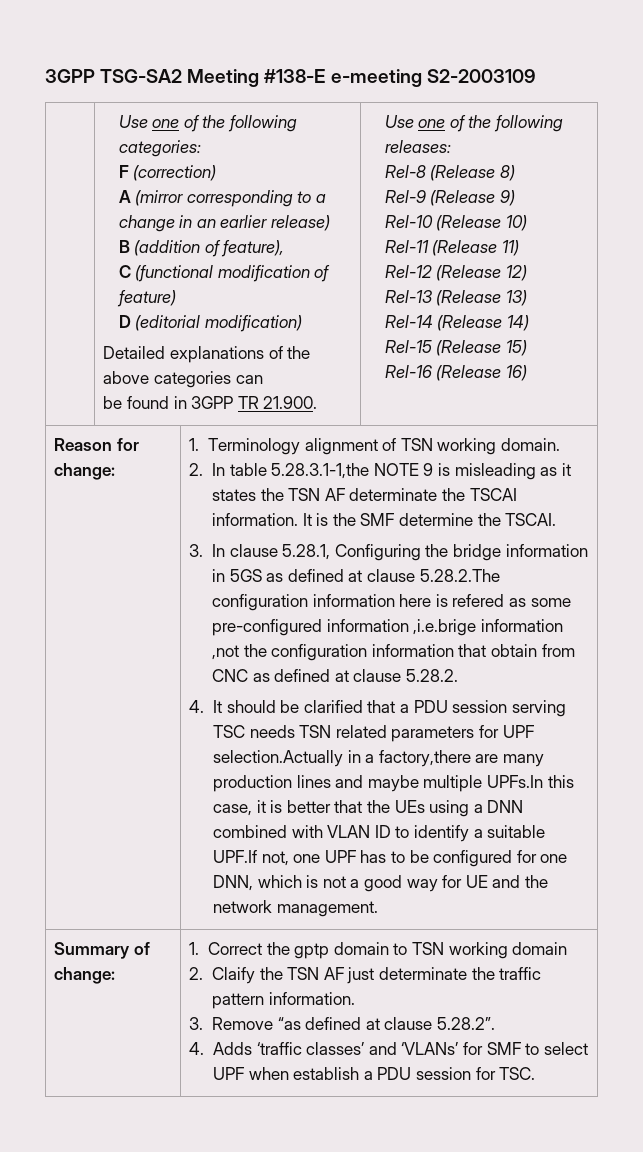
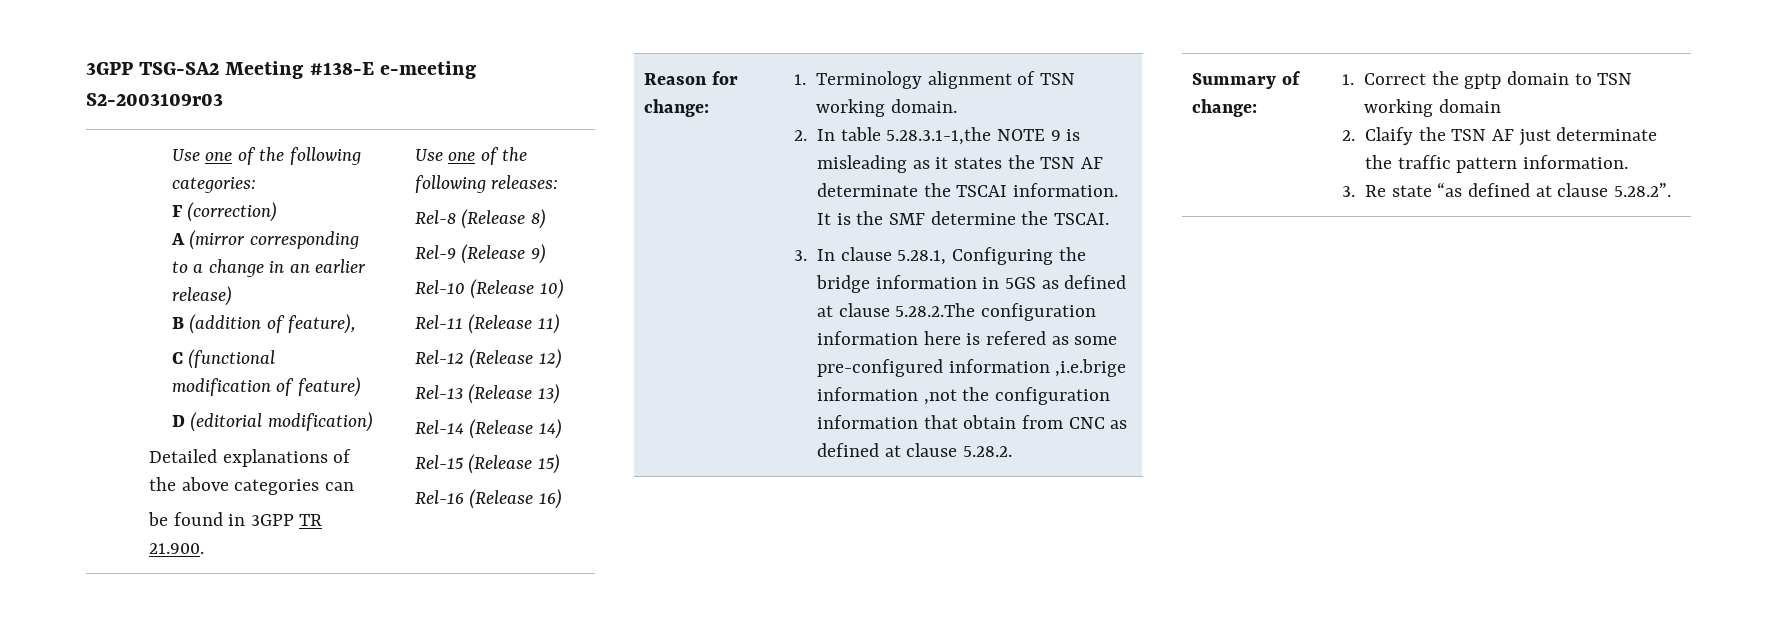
- 3GPP TSG-SA2 Meeting #138-E e-meeting S2-2003109
+ 3GPP TSG-SA2 Meeting #138-E e-meeting S2-2003109r03
- 4. It should be clarified that a PDU session serving TSC needs TSN related parameters for UPF selection.Actually in a factory,there are many production lines and maybe multiple UPFs.In this case, it is better that the UEs using a DNN combined with VLAN ID to identify a suitable UPF.If not, one UPF has to be configured for one DNN, which is not a good way for UE and the network management.
- 3. Remove “as defined at clause 5.28.2”.
+ 3. Re state “as defined at clause 5.28.2”.
- 4. Adds ‘traffic classes’ and ‘VLANs’ for SMF to select UPF when establish a PDU session for TSC.

